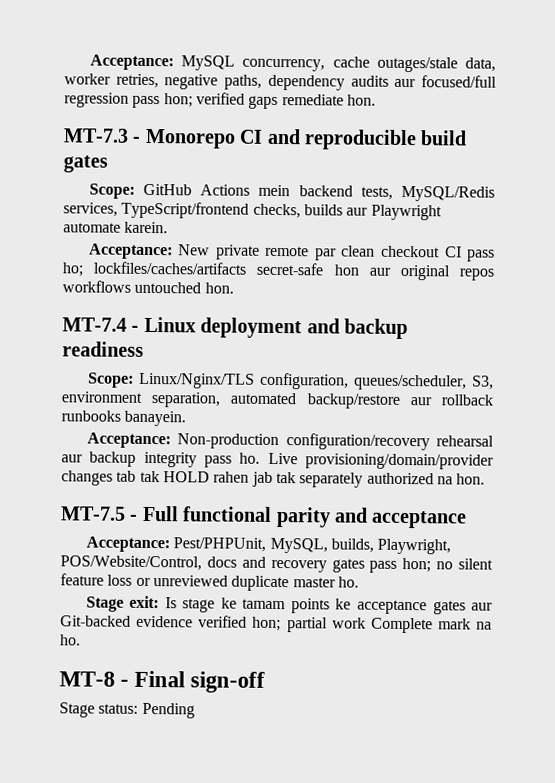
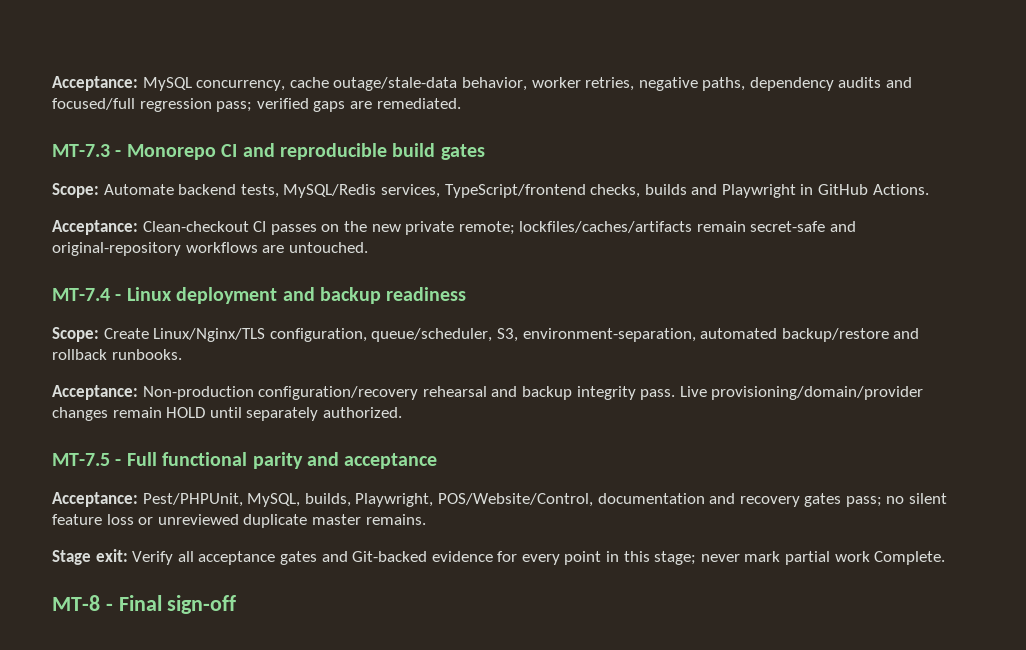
- Acceptance: MySQL concurrency, cache outages/stale data, worker retries, negative paths, dependency audits aur focused/full regression pass hon; verified gaps remediate hon.
+ Acceptance: MySQL concurrency, cache outage/stale-data behavior, worker retries, negative paths, dependency audits and focused/full regression pass; verified gaps are remediated.
- Scope: GitHub Actions mein backend tests, MySQL/Redis services, TypeScript/frontend checks, builds aur Playwright automate karein.
- Acceptance: New private remote par clean checkout CI pass ho; lockfiles/caches/artifacts secret-safe hon aur original repos workflows untouched hon.
+ Scope: Automate backend tests, MySQL/Redis services, TypeScript/frontend checks, builds and Playwright in GitHub Actions.
+ Acceptance: Clean-checkout CI passes on the new private remote; lockfiles/caches/artifacts remain secret-safe and original-repository workflows are untouched.
- Scope: Linux/Nginx/TLS configuration, queues/scheduler, S3, environment separation, automated backup/restore aur rollback runbooks banayein.
+ Scope: Create Linux/Nginx/TLS configuration, queue/scheduler, S3, environment-separation, automated backup/restore and rollback runbooks.
- Acceptance: Non-production configuration/recovery rehearsal aur backup integrity pass ho.
+ Acceptance: Non-production configuration/recovery rehearsal and backup integrity pass.
- Live provisioning/domain/provider changes tab tak HOLD rahen jab tak separately authorized na hon.
+ Live provisioning/domain/provider changes remain HOLD until separately authorized.
- Acceptance: Pest/PHPUnit, MySQL, builds, Playwright, POS/Website/Control, docs and recovery gates pass hon; no silent feature loss or unreviewed duplicate master ho.
+ Acceptance: Pest/PHPUnit, MySQL, builds, Playwright, POS/Website/Control, documentation and recovery gates pass; no silent feature loss or unreviewed duplicate master remains.
- Stage exit: Is stage ke tamam points ke acceptance gates aur Git-backed evidence verified hon; partial work Complete mark na ho.
+ Stage exit: Verify all acceptance gates and Git-backed evidence for every point in this stage; never mark partial work Complete.
- Stage status: Pending

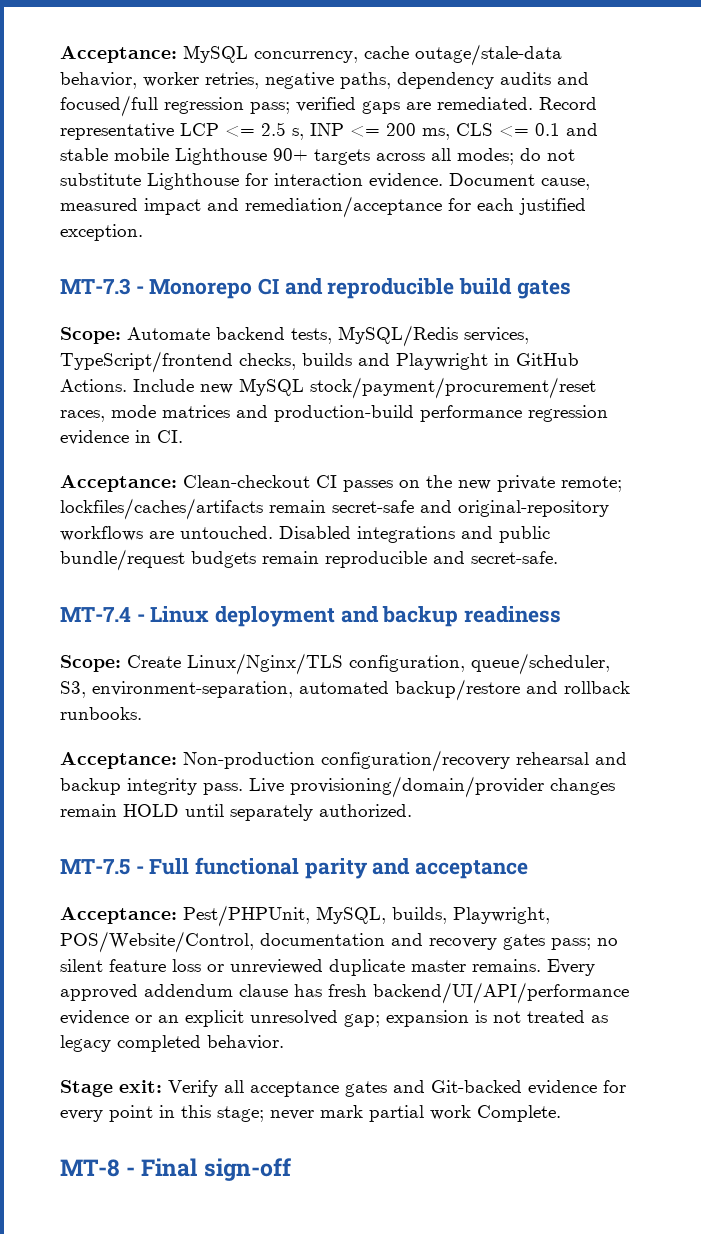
+ Record representative LCP <= 2.5 s, INP <= 200 ms, CLS <= 0.1 and stable mobile Lighthouse 90+ targets across all modes; do not substitute Lighthouse for interaction evidence. Document cause, measured impact and remediation/acceptance for each justified exception.
+ Include new MySQL stock/payment/procurement/reset races, mode matrices and production-build performance regression evidence in CI.
+ Disabled integrations and public bundle/request budgets remain reproducible and secret-safe.
+ Every approved addendum clause has fresh backend/UI/API/performance evidence or an explicit unresolved gap; expansion is not treated as legacy completed behavior.

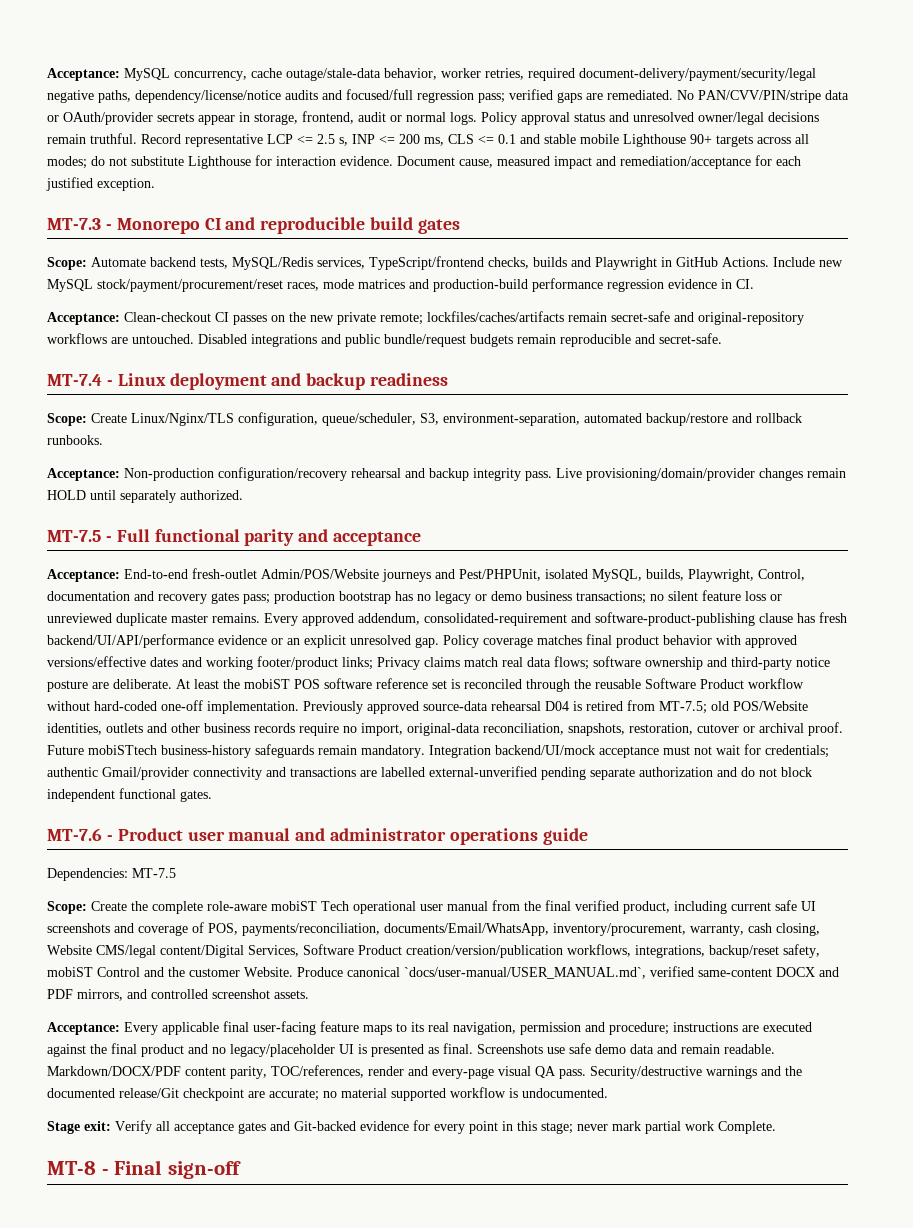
- Acceptance: MySQL concurrency, cache outage/stale-data behavior, worker retries, negative paths, dependency audits and focused/full regression pass; verified gaps are remediated.
+ Acceptance: MySQL concurrency, cache outage/stale-data behavior, worker retries, required document-delivery/payment/security/legal negative paths, dependency/license/notice audits and focused/full regression pass; verified gaps are remediated.
+ No PAN/CVV/PIN/stripe data or OAuth/provider secrets appear in storage, frontend, audit or normal logs. Policy approval status and unresolved owner/legal decisions remain truthful.
- Acceptance: Pest/PHPUnit, MySQL, builds, Playwright, POS/Website/Control, documentation and recovery gates pass; no silent feature loss or unreviewed duplicate master remains.
+ Acceptance: End-to-end fresh-outlet Admin/POS/Website journeys and Pest/PHPUnit, isolated MySQL, builds, Playwright, Control, documentation and recovery gates pass; production bootstrap has no legacy or demo business transactions; no silent feature loss or unreviewed duplicate master remains.
- Every approved addendum clause has fresh backend/UI/API/performance evidence or an explicit unresolved gap; expansion is not treated as legacy completed behavior.
+ Every approved addendum, consolidated-requirement and software-product-publishing clause has fresh backend/UI/API/performance evidence or an explicit unresolved gap. Policy coverage matches final product behavior with approved versions/effective dates and working footer/product links; Privacy claims match real data flows; software ownership and third-party notice posture are deliberate. At least the mobiST POS software reference set is reconciled through the reusable Software Product workflow without hard-coded one-off implementation. Previously approved source-data rehearsal D04 is retired from MT-7.5; old POS/Website identities, outlets and other business records require no import, original-data reconciliation, snapshots, restoration, cutover or archival proof. Future mobiSTtech business-history safeguards remain mandatory. Integration backend/UI/mock acceptance must not wait for credentials; authentic Gmail/provider connectivity and transactions are labelled external-unverified pending separate authorization and do not block independent functional gates.
+ MT-7.6 - Product user manual and administrator operations guide
+ Dependencies: MT-7.5
+ Scope: Create the complete role-aware mobiST Tech operational user manual from the final verified product, including current safe UI screenshots and coverage of POS, payments/reconciliation, documents/Email/WhatsApp, inventory/procurement, warranty, cash closing, Website CMS/legal content/Digital Services, Software Product creation/version/publication workflows, integrations, backup/reset safety, mobiST Control and the customer Website. Produce canonical `docs/user-manual/USER_MANUAL.md`, verified same-content DOCX and PDF mirrors, and controlled screenshot assets.
+ Acceptance: Every applicable final user-facing feature maps to its real navigation, permission and procedure; instructions are executed against the final product and no legacy/placeholder UI is presented as final. Screenshots use safe demo data and remain readable. Markdown/DOCX/PDF content parity, TOC/references, render and every-page visual QA pass. Security/destructive warnings and the documented release/Git checkpoint are accurate; no material supported workflow is undocumented.

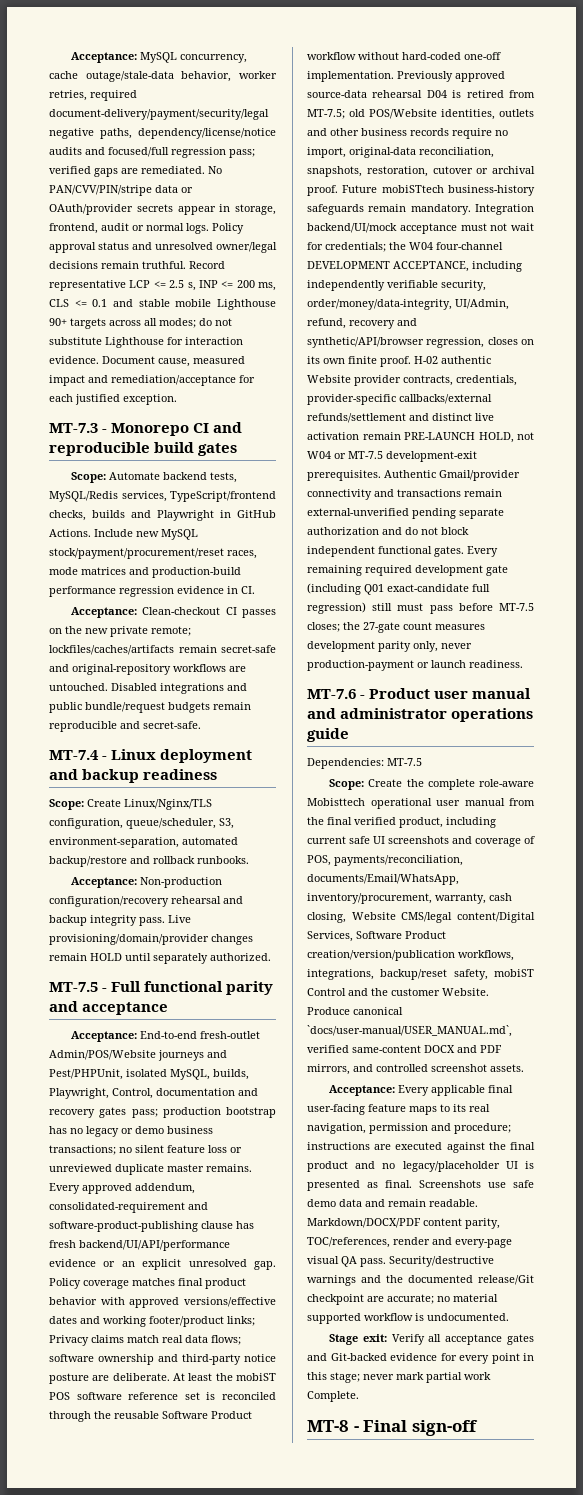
- Integration backend/UI/mock acceptance must not wait for credentials; authentic Gmail/provider connectivity and transactions are labelled external-unverified pending separate authorization and do not block independent functional gates.
+ Integration backend/UI/mock acceptance must not wait for credentials; the W04 four-channel DEVELOPMENT ACCEPTANCE, including independently verifiable security, order/money/data-integrity, UI/Admin, refund, recovery and synthetic/API/browser regression, closes on its own finite proof. H-02 authentic Website provider contracts, credentials, provider-specific callbacks/external refunds/settlement and distinct live activation remain PRE-LAUNCH HOLD, not W04 or MT-7.5 development-exit prerequisites. Authentic Gmail/provider connectivity and transactions remain external-unverified pending separate authorization and do not block independent functional gates. Every remaining required development gate (including Q01 exact-candidate full regression) still must pass before MT-7.5 closes; the 27-gate count measures development parity only, never production-payment or launch readiness.
- Scope: Create the complete role-aware mobiST Tech operational user manual from the final verified product, including current safe UI screenshots and coverage of POS, payments/reconciliation, documents/Email/WhatsApp, inventory/procurement, warranty, cash closing, Website CMS/legal content/Digital Services, Software Product creation/version/publication workflows, integrations, backup/reset safety, mobiST Control and the customer Website.
+ Scope: Create the complete role-aware Mobisttech operational user manual from the final verified product, including current safe UI screenshots and coverage of POS, payments/reconciliation, documents/Email/WhatsApp, inventory/procurement, warranty, cash closing, Website CMS/legal content/Digital Services, Software Product creation/version/publication workflows, integrations, backup/reset safety, mobiST Control and the customer Website.

